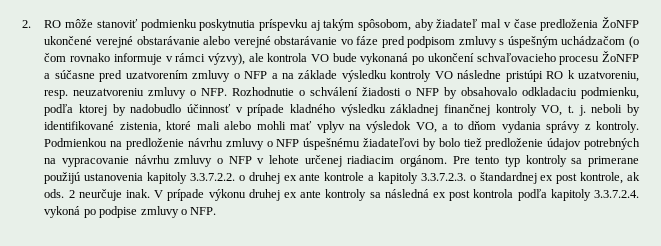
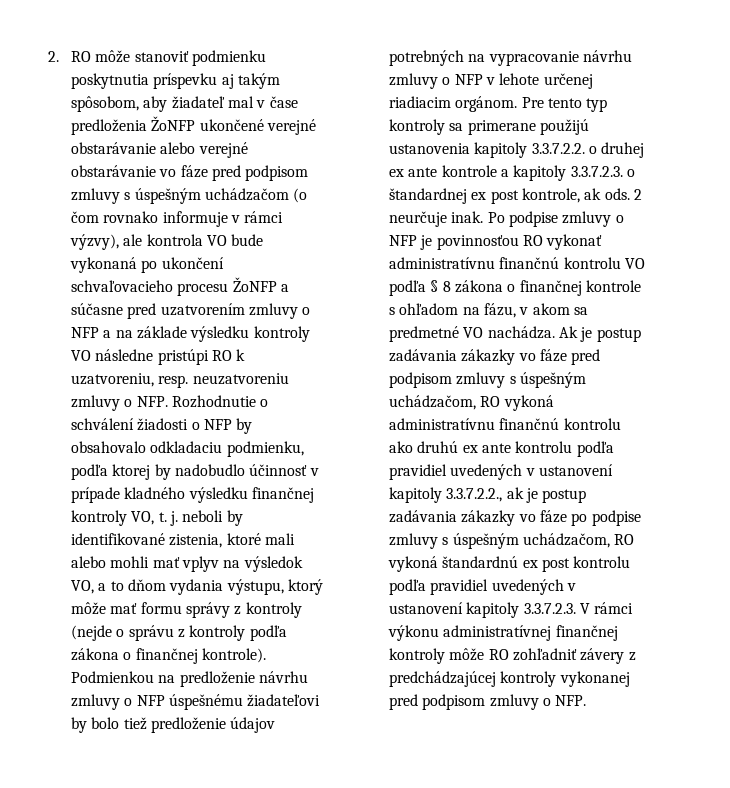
- 2. RO môže stanoviť podmienku poskytnutia príspevku aj takým spôsobom, aby žiadateľ mal v čase predloženia ŽoNFP ukončené verejné obstarávanie alebo verejné obstarávanie vo fáze pred podpisom zmluvy s úspešným uchádzačom (o čom rovnako informuje v rámci výzvy), ale kontrola VO bude vykonaná po ukončení schvaľovacieho procesu ŽoNFP a súčasne pred uzatvorením zmluvy o NFP a na základe výsledku kontroly VO následne pristúpi RO k uzatvoreniu, resp. neuzatvoreniu zmluvy o NFP. Rozhodnutie o schválení žiadosti o NFP by obsahovalo odkladaciu podmienku, podľa ktorej by nadobudlo účinnosť v prípade kladného výsledku základnej finančnej kontroly VO, t. j. neboli by identifikované zistenia, ktoré mali alebo mohli mať vplyv na výsledok VO, a to dňom vydania správy z kontroly.
+ 2. RO môže stanoviť podmienku poskytnutia príspevku aj takým spôsobom, aby žiadateľ mal v čase predloženia ŽoNFP ukončené verejné obstarávanie alebo verejné obstarávanie vo fáze pred podpisom zmluvy s úspešným uchádzačom (o čom rovnako informuje v rámci výzvy), ale kontrola VO bude vykonaná po ukončení schvaľovacieho procesu ŽoNFP a súčasne pred uzatvorením zmluvy o NFP a na základe výsledku kontroly VO následne pristúpi RO k uzatvoreniu, resp. neuzatvoreniu zmluvy o NFP. Rozhodnutie o schválení žiadosti o NFP by obsahovalo odkladaciu podmienku, podľa ktorej by nadobudlo účinnosť v prípade kladného výsledku finančnej kontroly VO, t. j. neboli by identifikované zistenia, ktoré mali alebo mohli mať vplyv na výsledok VO, a to dňom vydania výstupu, ktorý môže mať formu správy z kontroly (nejde o správu z kontroly podľa zákona o finančnej kontrole).
- V prípade výkonu druhej ex ante kontroly sa následná ex post kontrola podľa kapitoly 3.3.7.2.4. vykoná po podpise zmluvy o NFP.
+ Po podpise zmluvy o NFP je povinnosťou RO vykonať administratívnu finančnú kontrolu VO podľa § 8 zákona o finančnej kontrole s ohľadom na fázu, v akom sa predmetné VO nachádza. Ak je postup zadávania zákazky vo fáze pred podpisom zmluvy s úspešným uchádzačom, RO vykoná administratívnu finančnú kontrolu ako druhú ex ante kontrolu podľa pravidiel uvedených v ustanovení kapitoly 3.3.7.2.2., ak je postup zadávania zákazky vo fáze po podpise zmluvy s úspešným uchádzačom, RO vykoná štandardnú ex post kontrolu podľa pravidiel uvedených v ustanovení kapitoly 3.3.7.2.3. V rámci výkonu administratívnej finančnej kontroly môže RO zohľadniť závery z predchádzajúcej kontroly vykonanej pred podpisom zmluvy o NFP.

